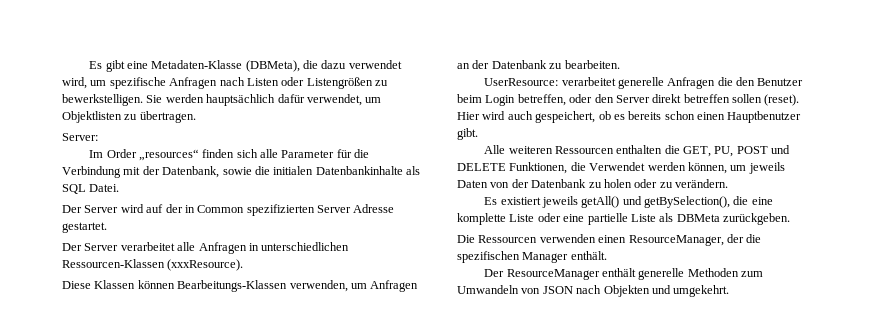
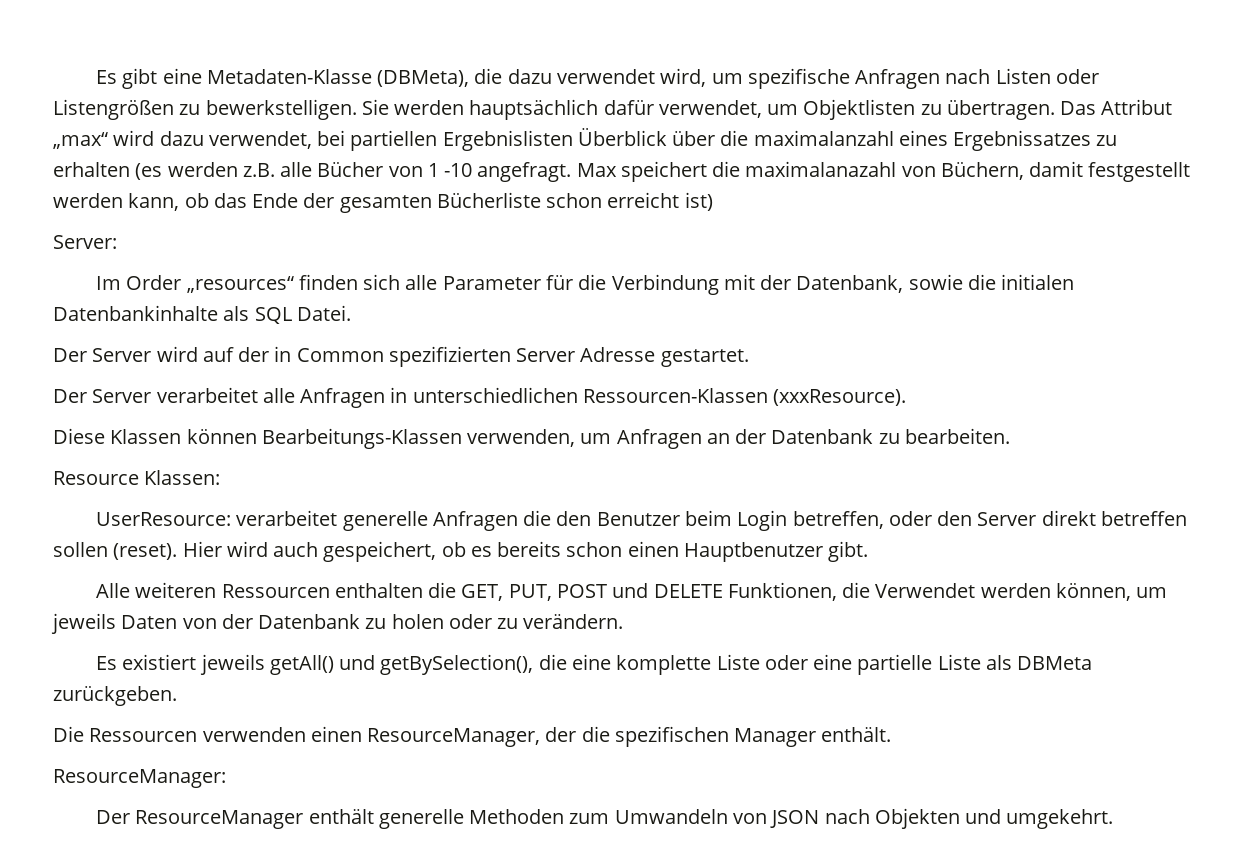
+ Das Attribut „max“ wird dazu verwendet, bei partiellen Ergebnislisten Überblick über die maximalanzahl eines Ergebnissatzes zu erhalten (es werden z.B. alle Bücher von 1 -10 angefragt. Max speichert die maximalanazahl von Büchern, damit festgestellt werden kann, ob das Ende der gesamten Bücherliste schon erreicht ist)
+ Resource Klassen:
- Alle weiteren Ressourcen enthalten die GET, PU, POST und DELETE Funktionen, die Verwendet werden können, um jeweils Daten von der Datenbank zu holen oder zu verändern.
+ Alle weiteren Ressourcen enthalten die GET, PUT, POST und DELETE Funktionen, die Verwendet werden können, um jeweils Daten von der Datenbank zu holen oder zu verändern.
+ ResourceManager:

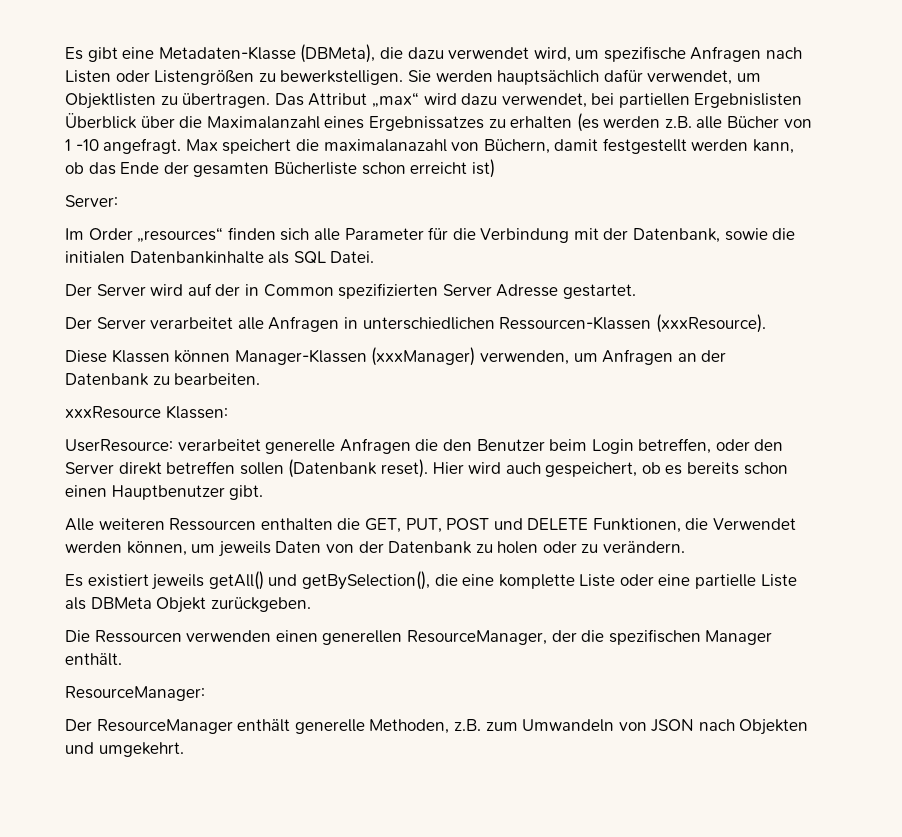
- Das Attribut „max“ wird dazu verwendet, bei partiellen Ergebnislisten Überblick über die maximalanzahl eines Ergebnissatzes zu erhalten (es werden z.B. alle Bücher von 1 -10 angefragt.
+ Das Attribut „max“ wird dazu verwendet, bei partiellen Ergebnislisten Überblick über die Maximalanzahl eines Ergebnissatzes zu erhalten (es werden z.B. alle Bücher von 1 -10 angefragt.
- Diese Klassen können Bearbeitungs-Klassen verwenden, um Anfragen an der Datenbank zu bearbeiten.
+ Diese Klassen können Manager-Klassen (xxxManager) verwenden, um Anfragen an der Datenbank zu bearbeiten.
- Resource Klassen:
+ xxxResource Klassen:
- UserResource: verarbeitet generelle Anfragen die den Benutzer beim Login betreffen, oder den Server direkt betreffen sollen (reset).
+ UserResource: verarbeitet generelle Anfragen die den Benutzer beim Login betreffen, oder den Server direkt betreffen sollen (Datenbank reset).
- Es existiert jeweils getAll() und getBySelection(), die eine komplette Liste oder eine partielle Liste als DBMeta zurückgeben.
+ Es existiert jeweils getAll() und getBySelection(), die eine komplette Liste oder eine partielle Liste als DBMeta Objekt zurückgeben.
- Die Ressourcen verwenden einen ResourceManager, der die spezifischen Manager enthält.
+ Die Ressourcen verwenden einen generellen ResourceManager, der die spezifischen Manager enthält.
- Der ResourceManager enthält generelle Methoden zum Umwandeln von JSON nach Objekten und umgekehrt.
+ Der ResourceManager enthält generelle Methoden, z.B. zum Umwandeln von JSON nach Objekten und umgekehrt.

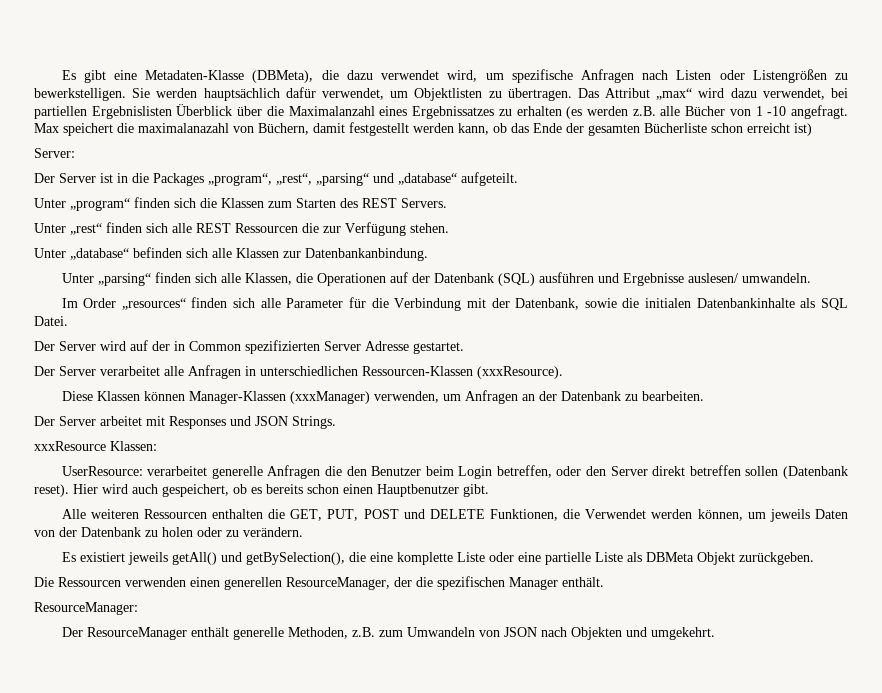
+ Der Server ist in die Packages „program“, „rest“, „parsing“ und „database“ aufgeteilt.
+ Unter „program“ finden sich die Klassen zum Starten des REST Servers.
+ Unter „rest“ finden sich alle REST Ressourcen die zur Verfügung stehen.
+ Unter „database“ befinden sich alle Klassen zur Datenbankanbindung.
+ Unter „parsing“ finden sich alle Klassen, die Operationen auf der Datenbank (SQL) ausführen und Ergebnisse auslesen/ umwandeln.
+ Der Server arbeitet mit Responses und JSON Strings.

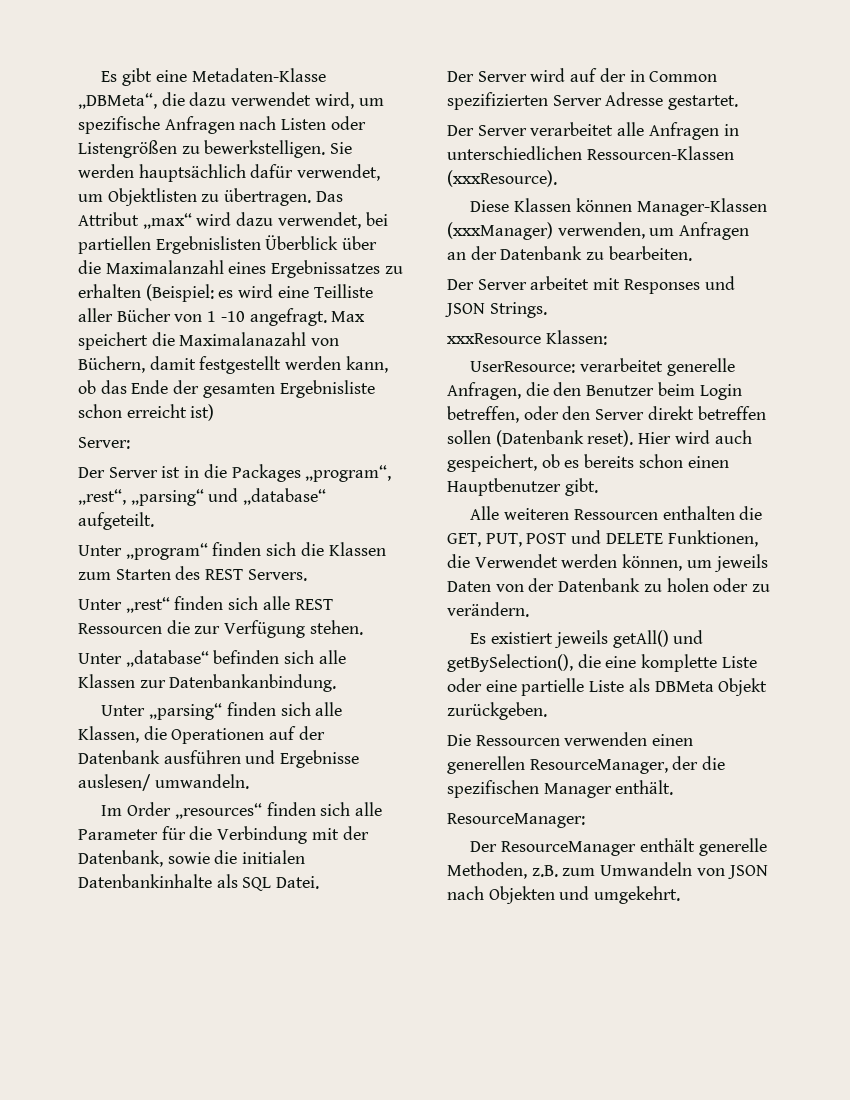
- Es gibt eine Metadaten-Klasse (DBMeta), die dazu verwendet wird, um spezifische Anfragen nach Listen oder Listengrößen zu bewerkstelligen.
+ Es gibt eine Metadaten-Klasse „DBMeta“, die dazu verwendet wird, um spezifische Anfragen nach Listen oder Listengrößen zu bewerkstelligen.
- Das Attribut „max“ wird dazu verwendet, bei partiellen Ergebnislisten Überblick über die Maximalanzahl eines Ergebnissatzes zu erhalten (es werden z.B. alle Bücher von 1 -10 angefragt.
+ Das Attribut „max“ wird dazu verwendet, bei partiellen Ergebnislisten Überblick über die Maximalanzahl eines Ergebnissatzes zu erhalten (Beispiel: es wird eine Teilliste aller Bücher von 1 -10 angefragt.
- Max speichert die maximalanazahl von Büchern, damit festgestellt werden kann, ob das Ende der gesamten Bücherliste schon erreicht ist)
+ Max speichert die Maximalanazahl von Büchern, damit festgestellt werden kann, ob das Ende der gesamten Ergebnisliste schon erreicht ist)
- Unter „parsing“ finden sich alle Klassen, die Operationen auf der Datenbank (SQL) ausführen und Ergebnisse auslesen/ umwandeln.
+ Unter „parsing“ finden sich alle Klassen, die Operationen auf der Datenbank ausführen und Ergebnisse auslesen/ umwandeln.
- UserResource: verarbeitet generelle Anfragen die den Benutzer beim Login betreffen, oder den Server direkt betreffen sollen (Datenbank reset).
+ UserResource: verarbeitet generelle Anfragen, die den Benutzer beim Login betreffen, oder den Server direkt betreffen sollen (Datenbank reset).

